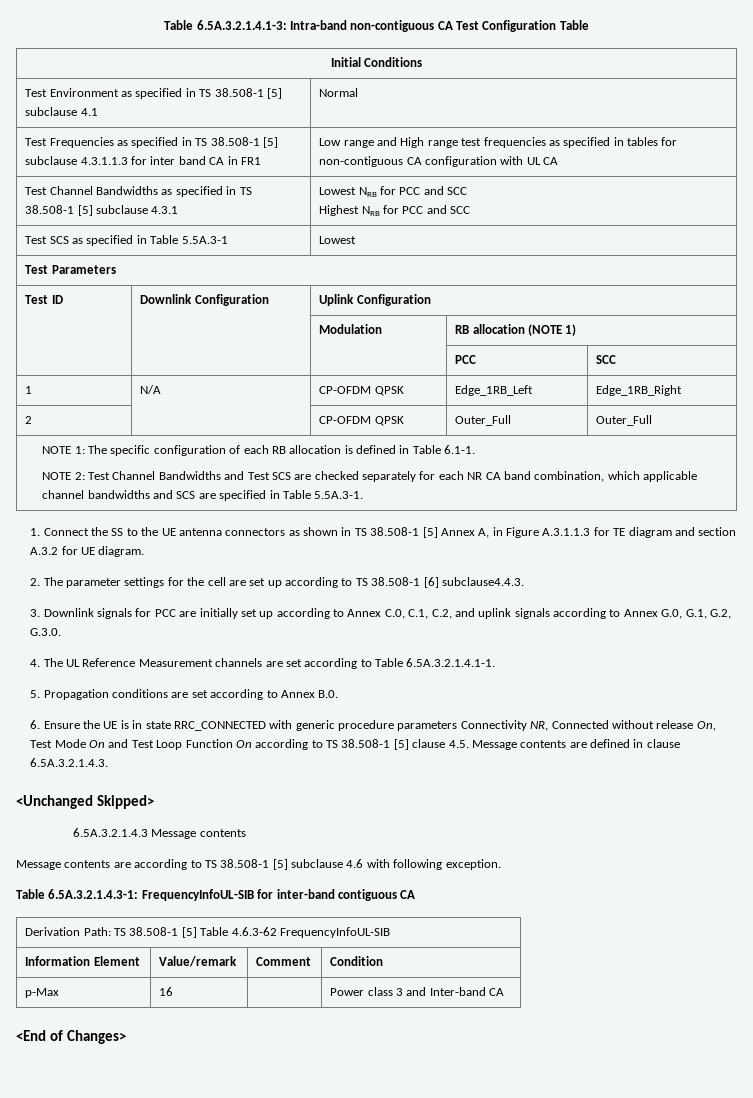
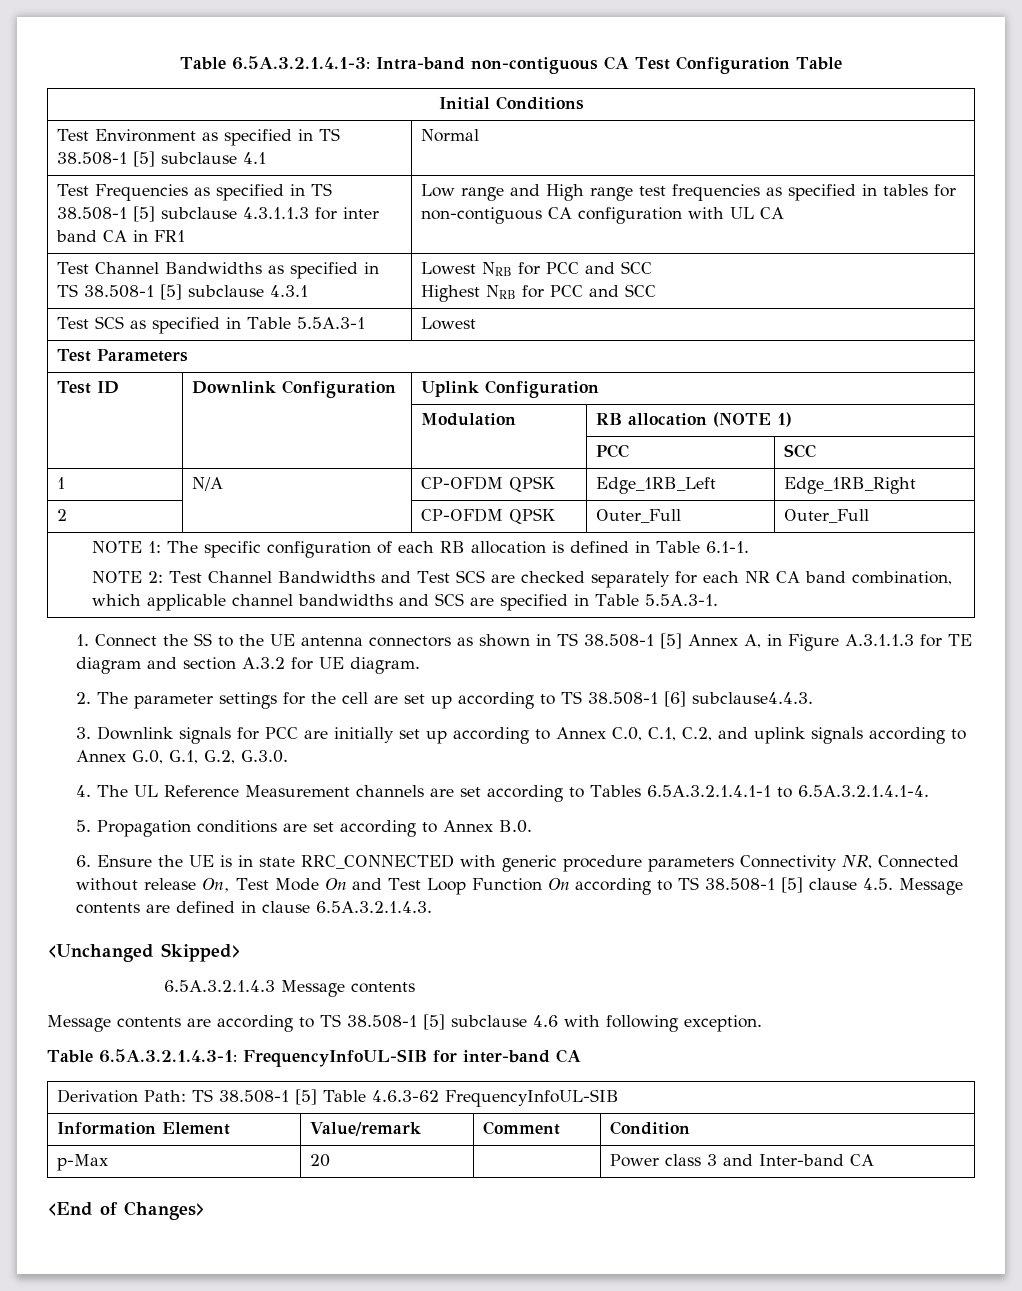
- 4. The UL Reference Measurement channels are set according to Table 6.5A.3.2.1.4.1-1.
+ 4. The UL Reference Measurement channels are set according to Tables 6.5A.3.2.1.4.1-1 to 6.5A.3.2.1.4.1-4.
- Table 6.5A.3.2.1.4.3-1: FrequencyInfoUL-SIB for inter-band contiguous CA
+ Table 6.5A.3.2.1.4.3-1: FrequencyInfoUL-SIB for inter-band CA
- p-Max | 16 | | Power class 3 and Inter-band CA
+ p-Max | 20 | | Power class 3 and Inter-band CA

